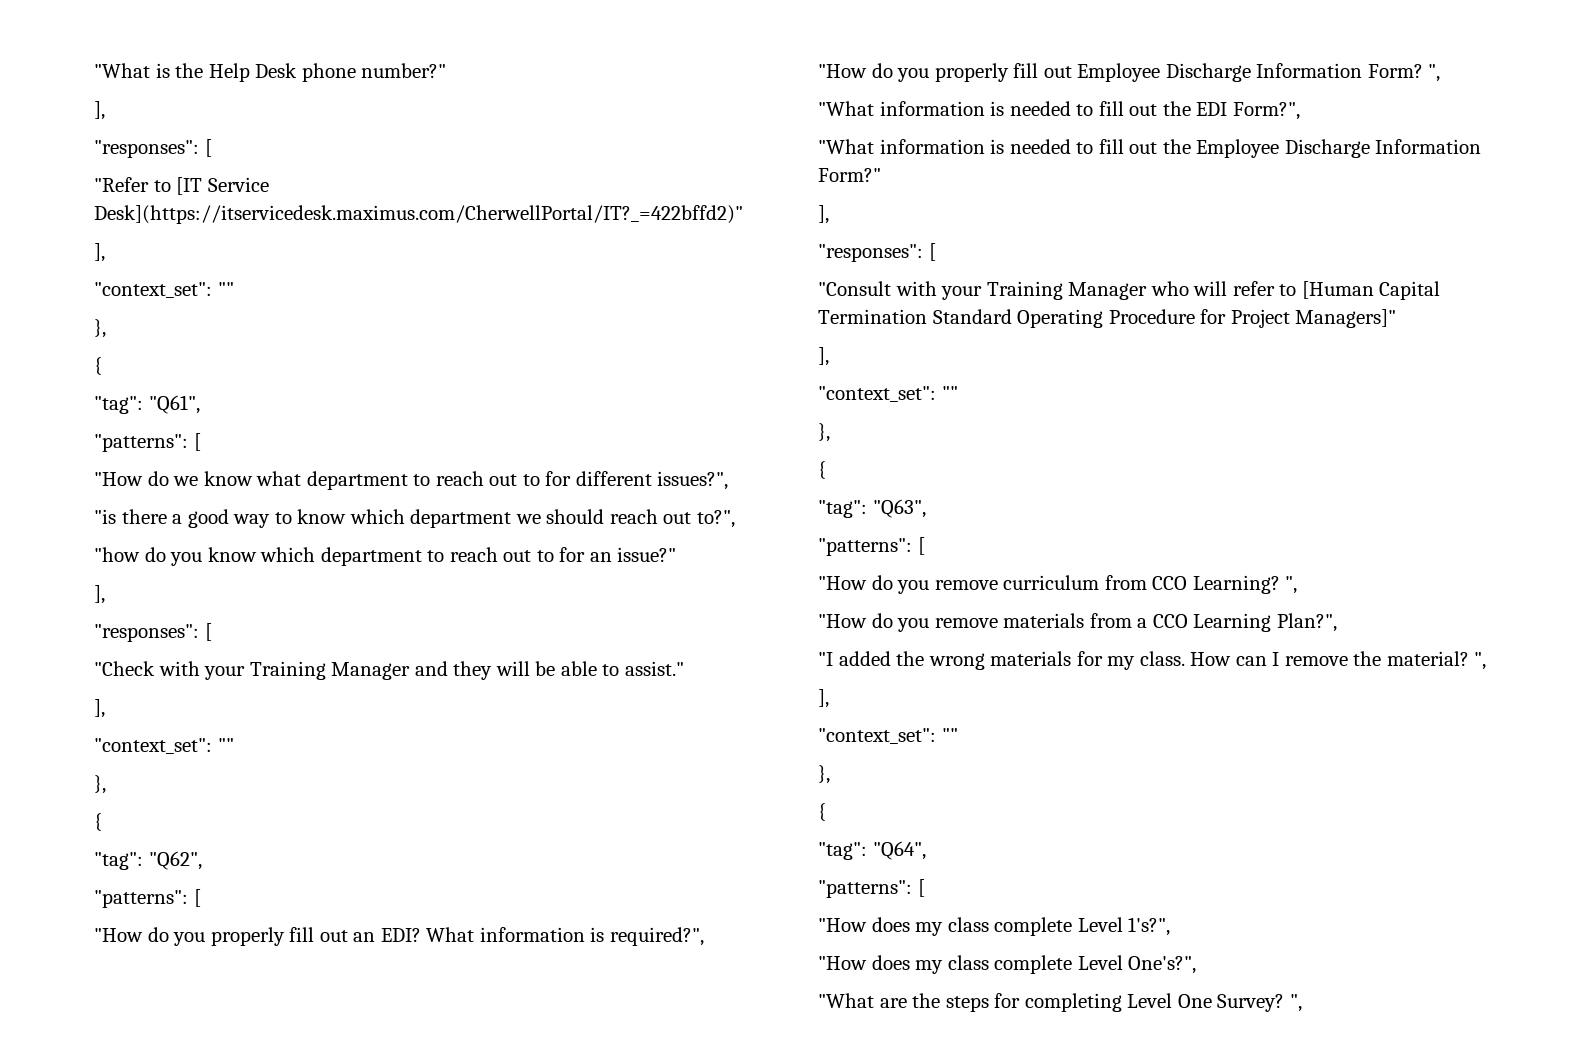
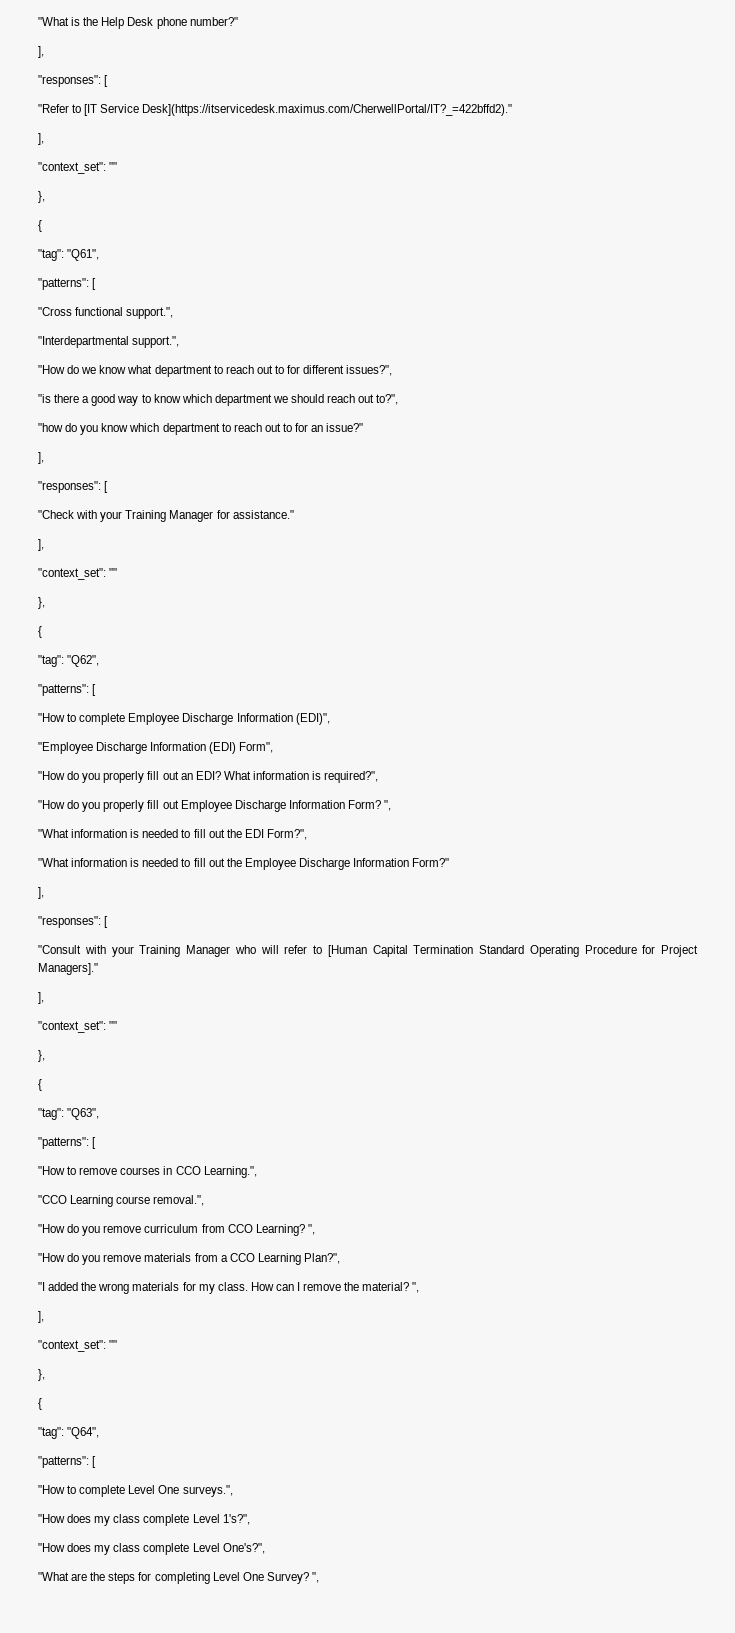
- "Refer to [IT Service Desk](https://itservicedesk.maximus.com/CherwellPortal/IT?_=422bffd2)"
+ "Refer to [IT Service Desk](https://itservicedesk.maximus.com/CherwellPortal/IT?_=422bffd2)."
+ "Cross functional support.",
+ "Interdepartmental support.",
- "Check with your Training Manager and they will be able to assist."
+ "Check with your Training Manager for assistance."
+ "How to complete Employee Discharge Information (EDI)",
+ "Employee Discharge Information (EDI) Form",
- "Consult with your Training Manager who will refer to [Human Capital Termination Standard Operating Procedure for Project Managers]"
+ "Consult with your Training Manager who will refer to [Human Capital Termination Standard Operating Procedure for Project Managers]."
+ "How to remove courses in CCO Learning.",
+ "CCO Learning course removal.",
+ "How to complete Level One surveys.",

